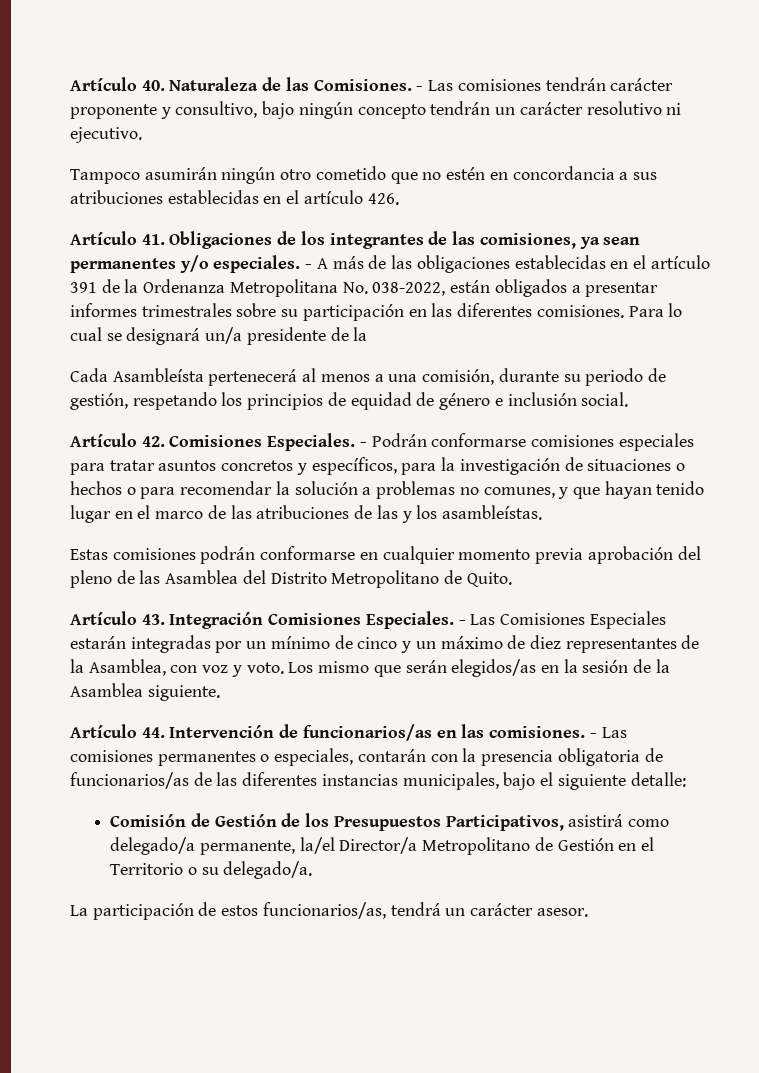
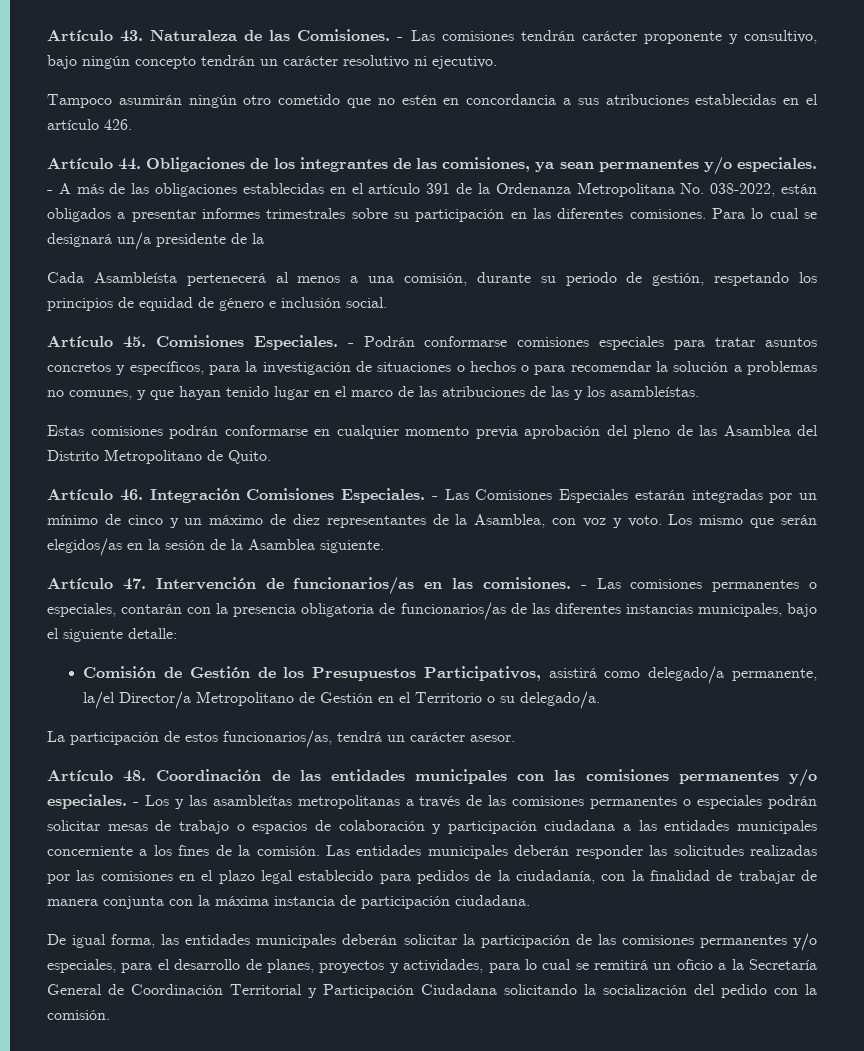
- Artículo 40. Naturaleza de las Comisiones.
+ Artículo 43. Naturaleza de las Comisiones.
- Artículo 41. Obligaciones de los integrantes de las comisiones, ya sean permanentes y/o especiales.
+ Artículo 44. Obligaciones de los integrantes de las comisiones, ya sean permanentes y/o especiales.
- Artículo 42. Comisiones Especiales.
+ Artículo 45. Comisiones Especiales.
- Artículo 43. Integración Comisiones Especiales.
+ Artículo 46. Integración Comisiones Especiales.
- Artículo 44. Intervención de funcionarios/as en las comisiones.
+ Artículo 47. Intervención de funcionarios/as en las comisiones.
+ Artículo 48. Coordinación de las entidades municipales con las comisiones permanentes y/o especiales. - Los y las asambleítas metropolitanas a través de las comisiones permanentes o especiales podrán solicitar mesas de trabajo o espacios de colaboración y participación ciudadana a las entidades municipales concerniente a los fines de la comisión. Las entidades municipales deberán responder las solicitudes realizadas por las comisiones en el plazo legal establecido para pedidos de la ciudadanía, con la finalidad de trabajar de manera conjunta con la máxima instancia de participación ciudadana.
+ De igual forma, las entidades municipales deberán solicitar la participación de las comisiones permanentes y/o especiales, para el desarrollo de planes, proyectos y actividades, para lo cual se remitirá un oficio a la Secretaría General de Coordinación Territorial y Participación Ciudadana solicitando la socialización del pedido con la comisión.

